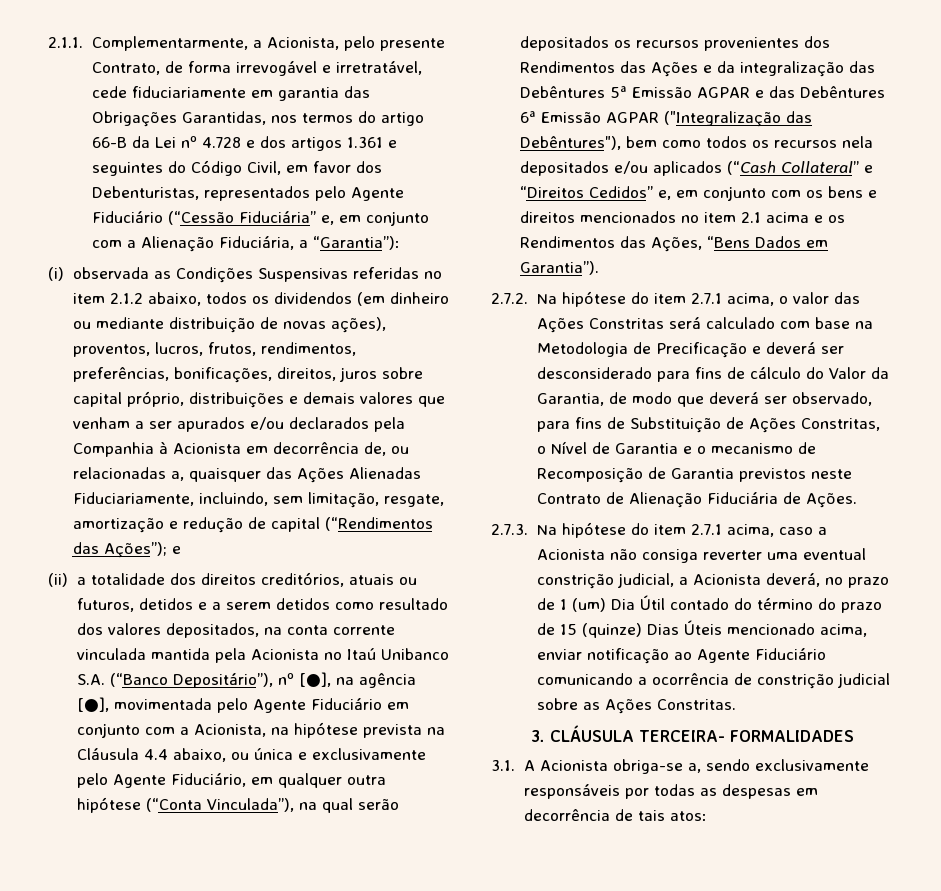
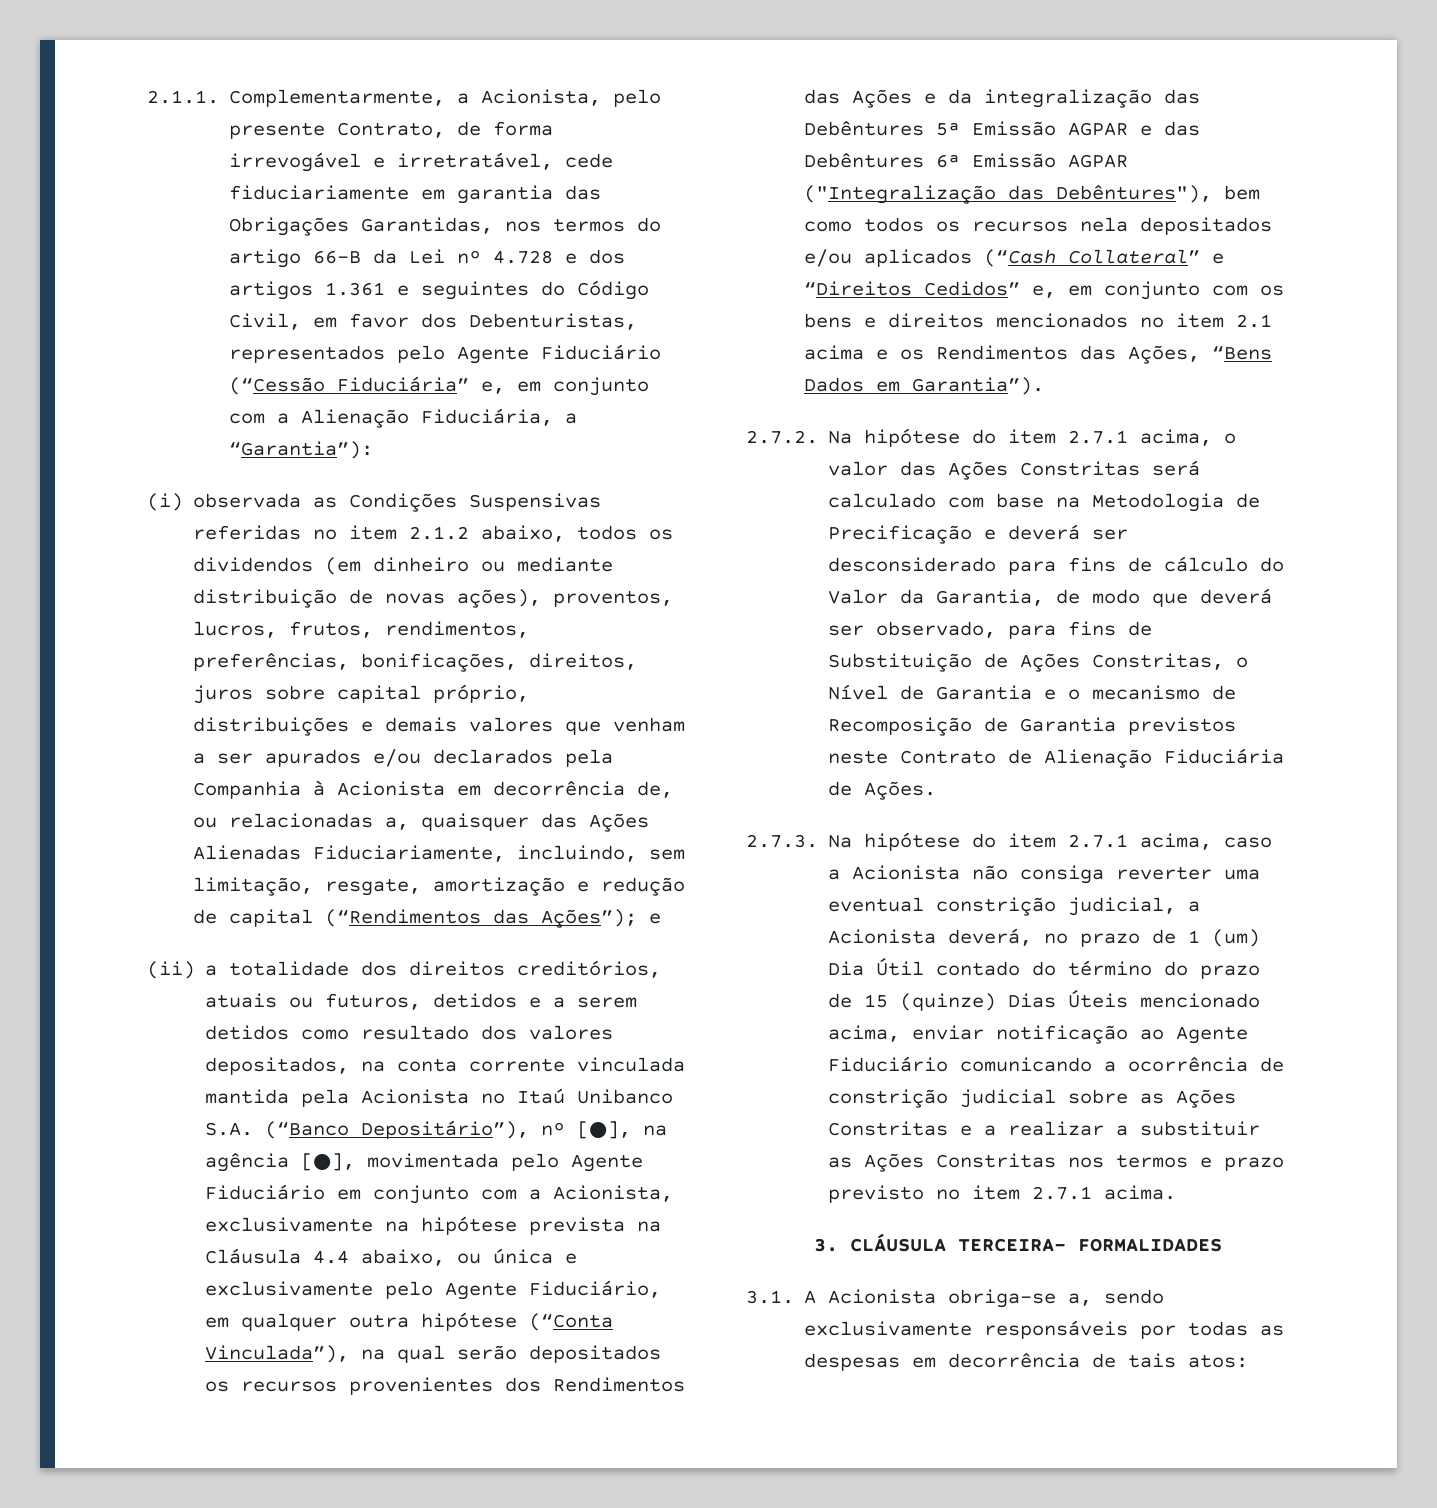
- (ii) a totalidade dos direitos creditórios, atuais ou futuros, detidos e a serem detidos como resultado dos valores depositados, na conta corrente vinculada mantida pela Acionista no Itaú Unibanco S.A. (“Banco Depositário”), nº [●], na agência [●], movimentada pelo Agente Fiduciário em conjunto com a Acionista, na hipótese prevista na Cláusula 4.4 abaixo, ou única e exclusivamente pelo Agente Fiduciário, em qualquer outra hipótese (“Conta Vinculada”), na qual serão depositados os recursos provenientes dos Rendimentos das Ações e da integralização das Debêntures 5ª Emissão AGPAR e das Debêntures 6ª Emissão AGPAR ("Integralização das Debêntures"), bem como todos os recursos nela depositados e/ou aplicados (“Cash Collateral” e “Direitos Cedidos” e, em conjunto com os bens e direitos mencionados no item 2.1 acima e os Rendimentos das Ações, “Bens Dados em Garantia”).
+ (ii) a totalidade dos direitos creditórios, atuais ou futuros, detidos e a serem detidos como resultado dos valores depositados, na conta corrente vinculada mantida pela Acionista no Itaú Unibanco S.A. (“Banco Depositário”), nº [●], na agência [●], movimentada pelo Agente Fiduciário em conjunto com a Acionista, exclusivamente na hipótese prevista na Cláusula 4.4 abaixo, ou única e exclusivamente pelo Agente Fiduciário, em qualquer outra hipótese (“Conta Vinculada”), na qual serão depositados os recursos provenientes dos Rendimentos das Ações e da integralização das Debêntures 5ª Emissão AGPAR e das Debêntures 6ª Emissão AGPAR ("Integralização das Debêntures"), bem como todos os recursos nela depositados e/ou aplicados (“Cash Collateral” e “Direitos Cedidos” e, em conjunto com os bens e direitos mencionados no item 2.1 acima e os Rendimentos das Ações, “Bens Dados em Garantia”).
- 2.7.3. Na hipótese do item 2.7.1 acima, caso a Acionista não consiga reverter uma eventual constrição judicial, a Acionista deverá, no prazo de 1 (um) Dia Útil contado do término do prazo de 15 (quinze) Dias Úteis mencionado acima, enviar notificação ao Agente Fiduciário comunicando a ocorrência de constrição judicial sobre as Ações Constritas.
+ 2.7.3. Na hipótese do item 2.7.1 acima, caso a Acionista não consiga reverter uma eventual constrição judicial, a Acionista deverá, no prazo de 1 (um) Dia Útil contado do término do prazo de 15 (quinze) Dias Úteis mencionado acima, enviar notificação ao Agente Fiduciário comunicando a ocorrência de constrição judicial sobre as Ações Constritas e a realizar a substituir as Ações Constritas nos termos e prazo previsto no item 2.7.1 acima.

